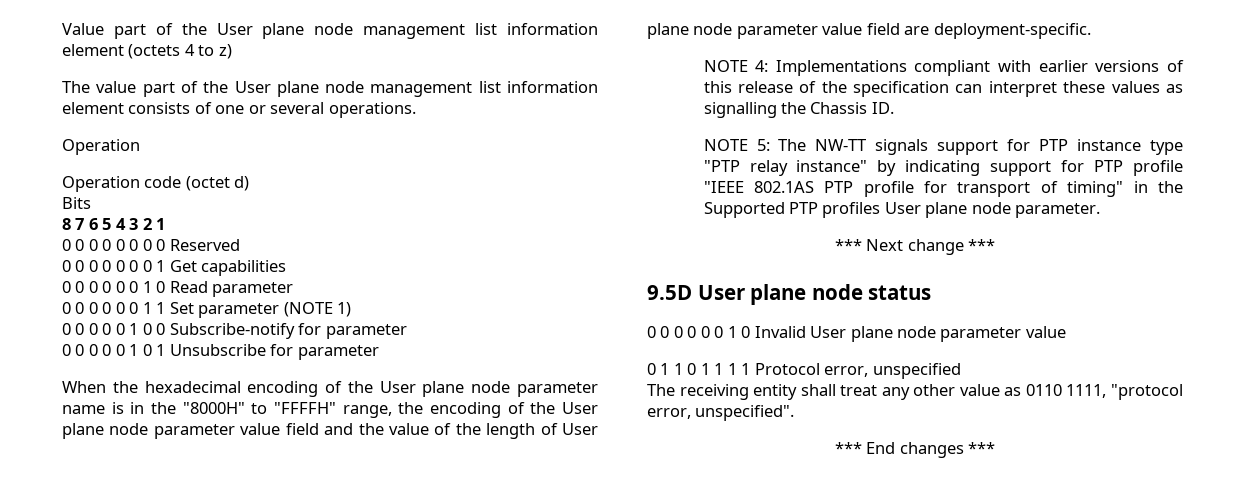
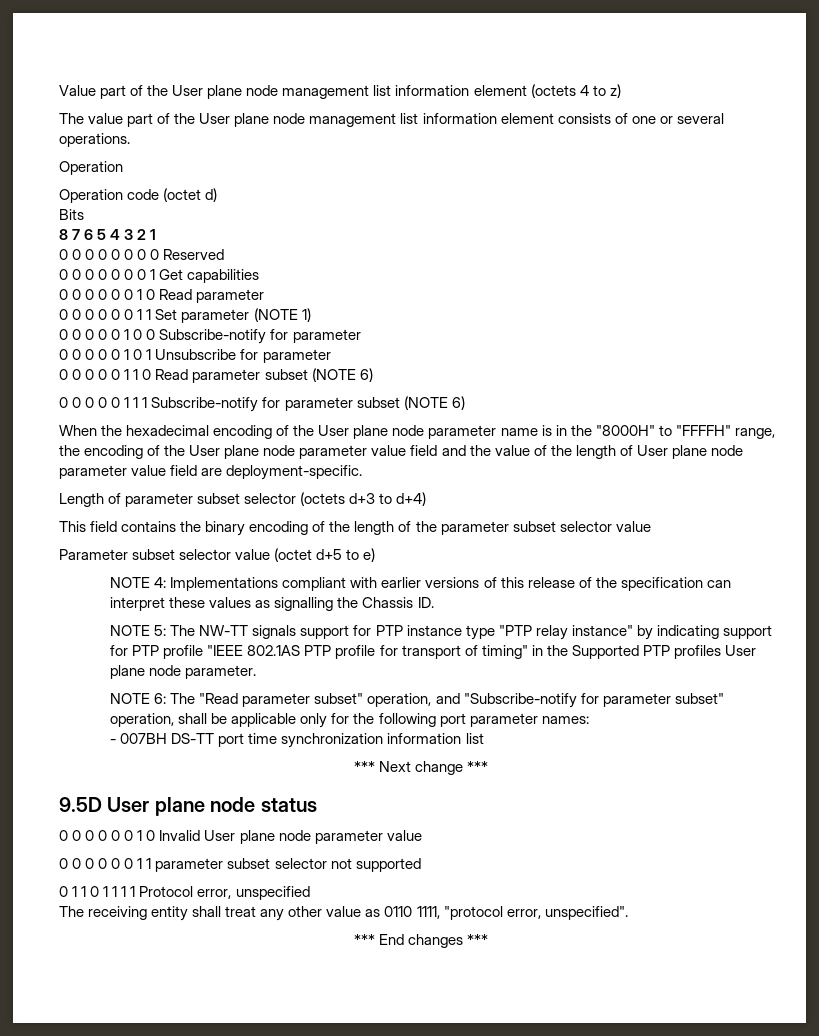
+ 0 0 0 0 0 1 1 0 Read parameter subset (NOTE 6)
+ 0 0 0 0 0 1 1 1 Subscribe-notify for parameter subset (NOTE 6)
+ Length of parameter subset selector (octets d+3 to d+4)
+ This field contains the binary encoding of the length of the parameter subset selector value
+ Parameter subset selector value (octet d+5 to e)
+ NOTE 6: The "Read parameter subset" operation, and "Subscribe-notify for parameter subset" operation, shall be applicable only for the following port parameter names:
+ - 007BH DS-TT port time synchronization information list
+ 0 0 0 0 0 0 1 1 parameter subset selector not supported

